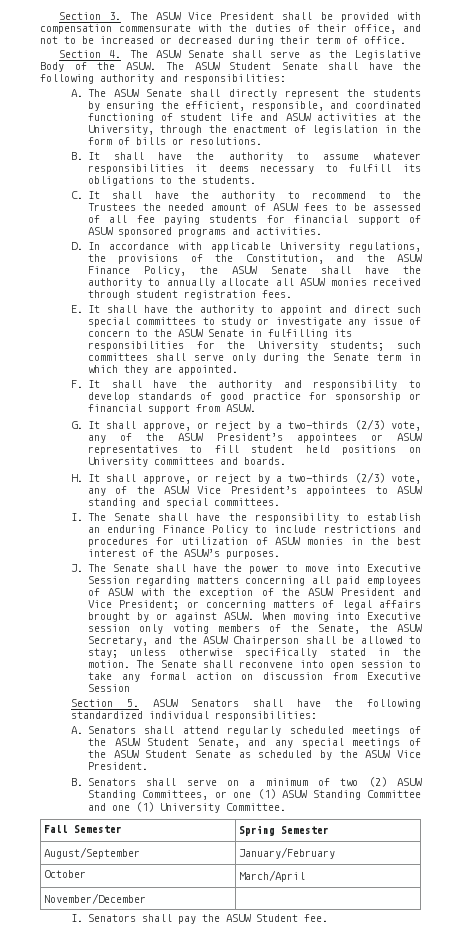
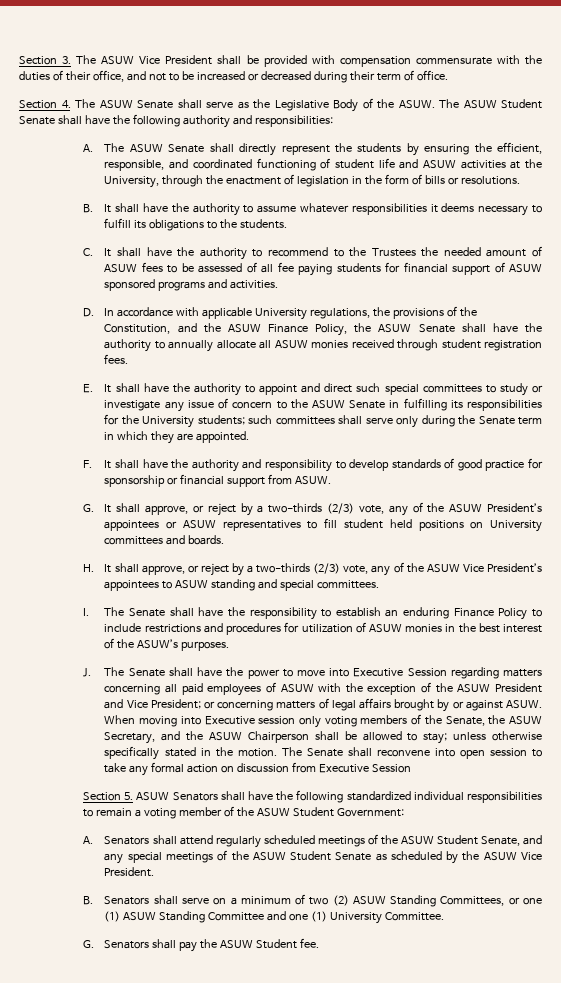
- Section 5. ASUW Senators shall have the following standardized individual responsibilities:
+ Section 5. ASUW Senators shall have the following standardized individual responsibilities to remain a voting member of the ASUW Student Government:
- Fall Semester | Spring Semester
- August/September | January/February
- October | March/April
- November/December |
- I. Senators shall pay the ASUW Student fee.
+ G. Senators shall pay the ASUW Student fee.

